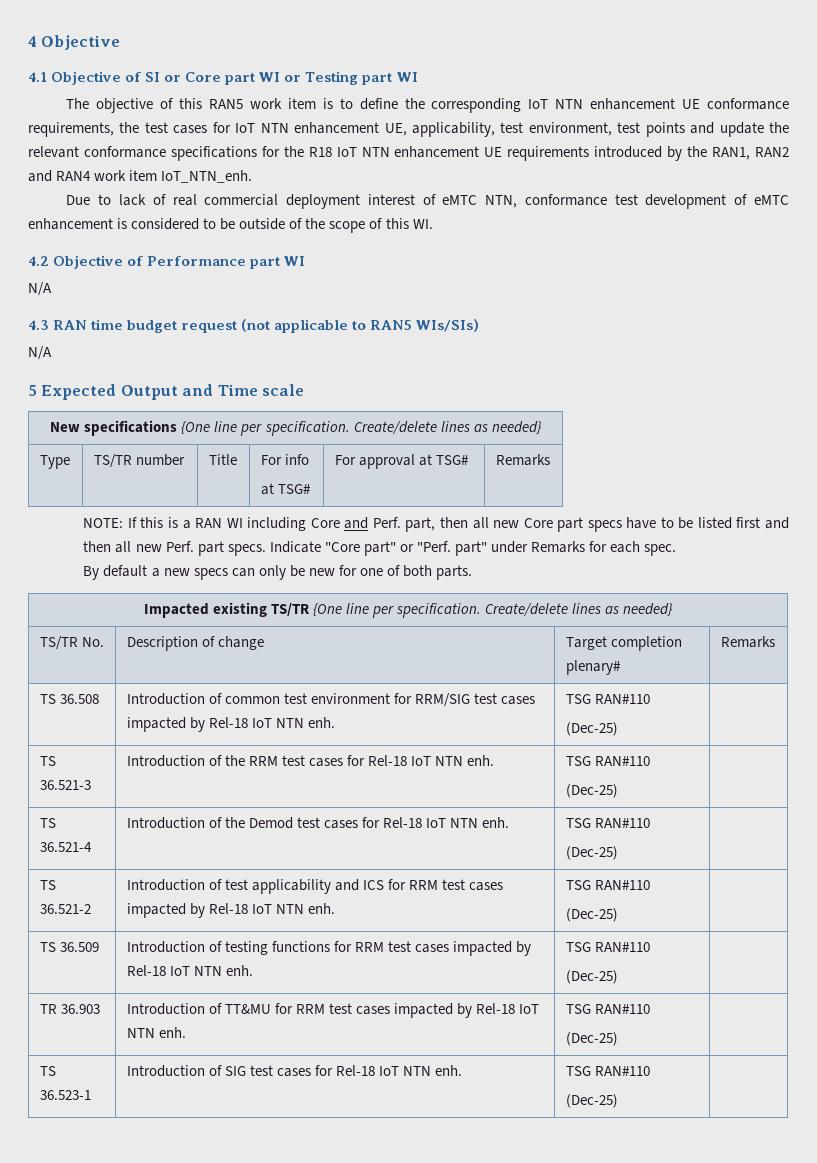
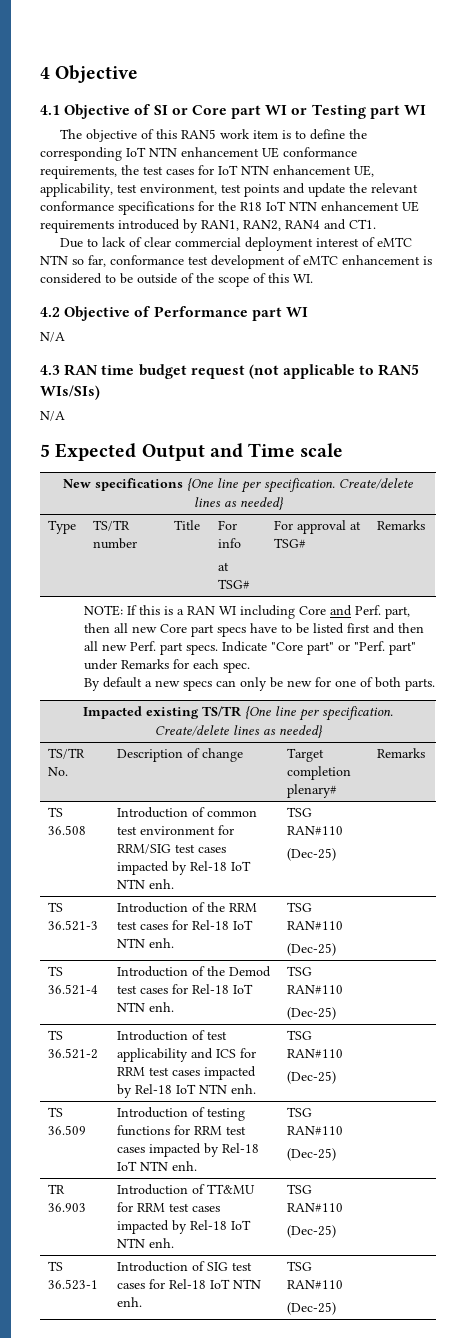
- The objective of this RAN5 work item is to define the corresponding IoT NTN enhancement UE conformance requirements, the test cases for IoT NTN enhancement UE, applicability, test environment, test points and update the relevant conformance specifications for the R18 IoT NTN enhancement UE requirements introduced by the RAN1, RAN2 and RAN4 work item IoT_NTN_enh.
+ The objective of this RAN5 work item is to define the corresponding IoT NTN enhancement UE conformance requirements, the test cases for IoT NTN enhancement UE, applicability, test environment, test points and update the relevant conformance specifications for the R18 IoT NTN enhancement UE requirements introduced by RAN1, RAN2, RAN4 and CT1.
- Due to lack of real commercial deployment interest of eMTC NTN, conformance test development of eMTC enhancement is considered to be outside of the scope of this WI.
+ Due to lack of clear commercial deployment interest of eMTC NTN so far, conformance test development of eMTC enhancement is considered to be outside of the scope of this WI.

